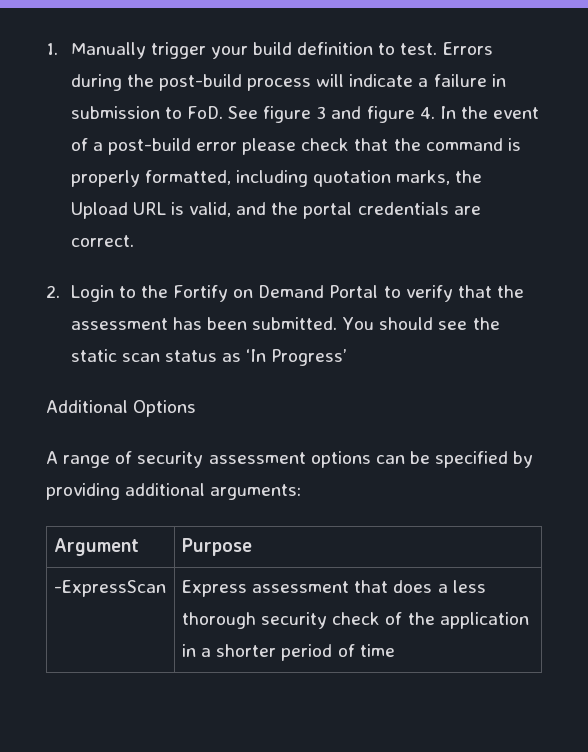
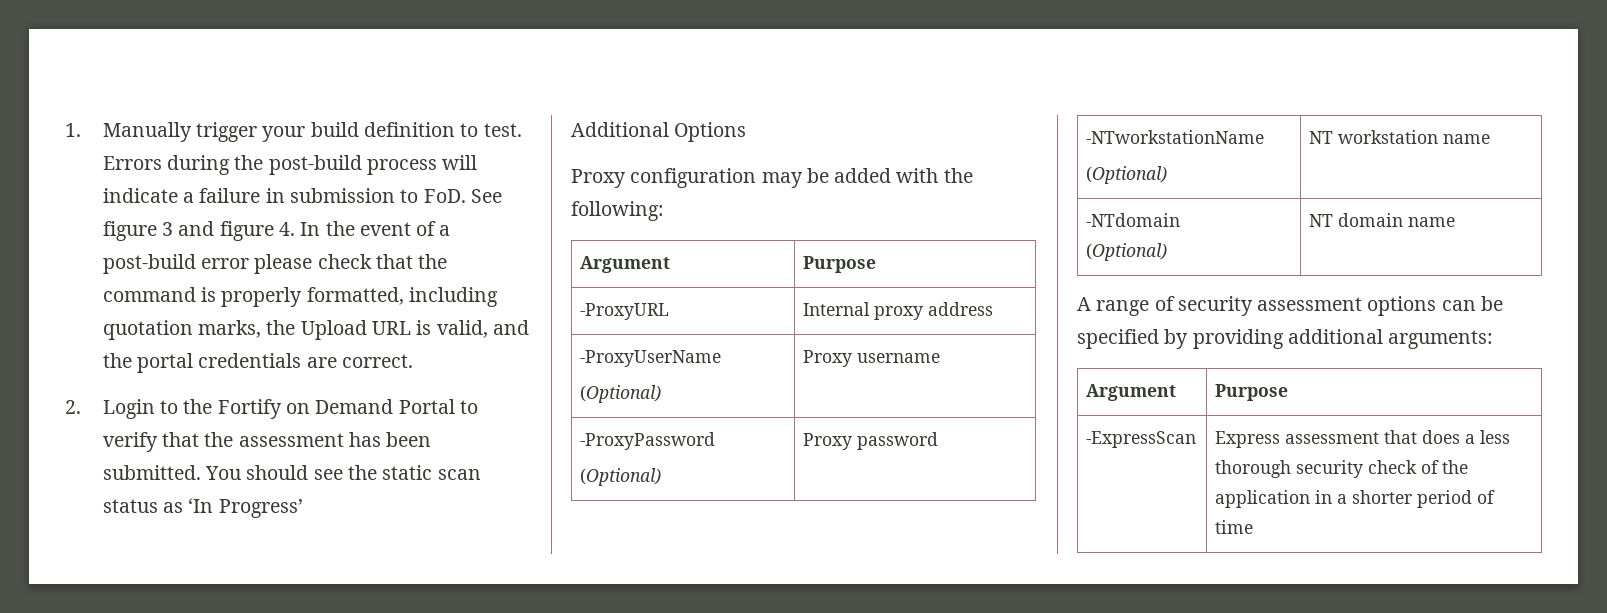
+ Proxy configuration may be added with the following:
+ Argument | Purpose
+ -ProxyURL | Internal proxy address
+ -ProxyUserName
+ (Optional) | Proxy username
+ -ProxyPassword
+ (Optional) | Proxy password
+ -NTworkstationName
+ (Optional) | NT workstation name
+ -NTdomain
+ (Optional) | NT domain name

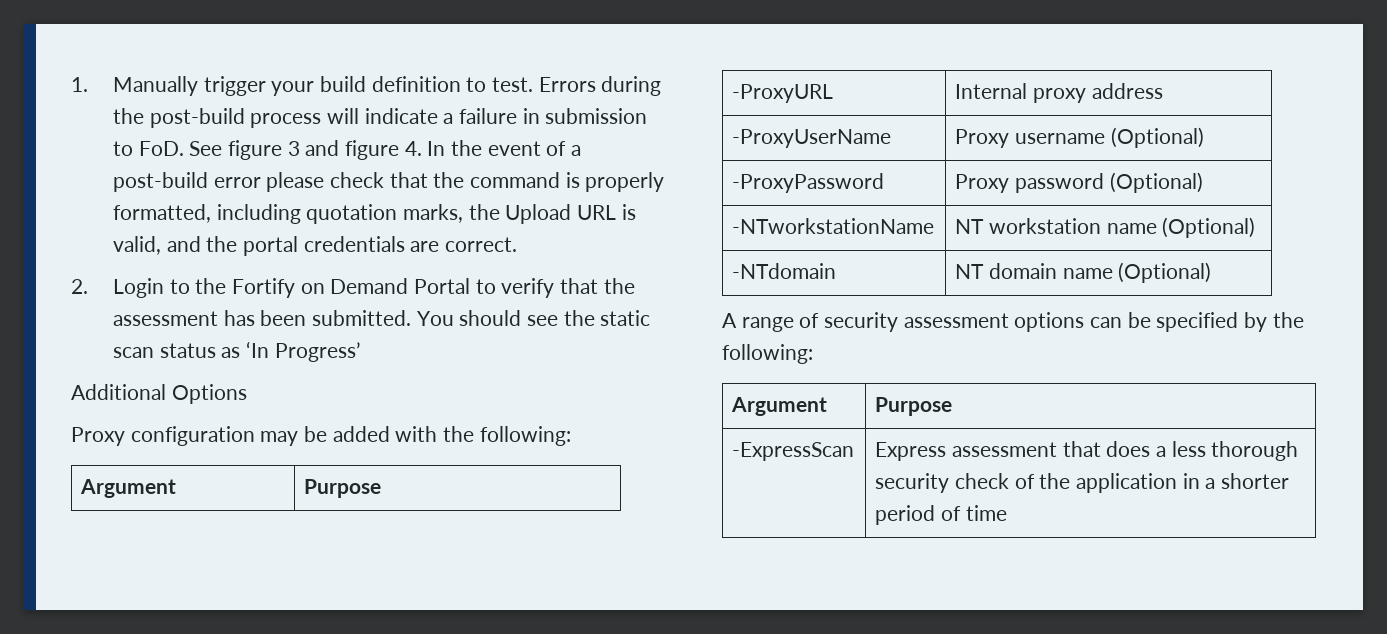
- -ProxyUserName
- (Optional) | Proxy username
+ -ProxyUserName | Proxy username (Optional)
- -ProxyPassword
- (Optional) | Proxy password
+ -ProxyPassword | Proxy password (Optional)
- -NTworkstationName
- (Optional) | NT workstation name
+ -NTworkstationName | NT workstation name (Optional)
- -NTdomain
- (Optional) | NT domain name
+ -NTdomain | NT domain name (Optional)
- A range of security assessment options can be specified by providing additional arguments:
+ A range of security assessment options can be specified by the following:

